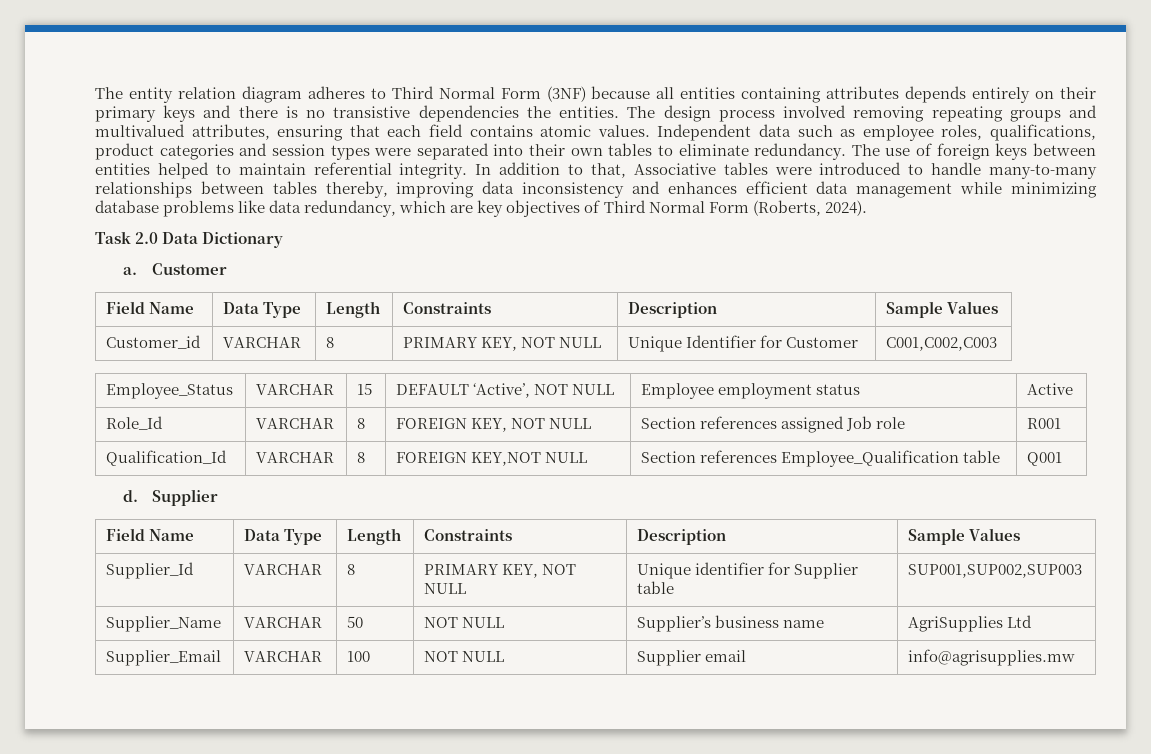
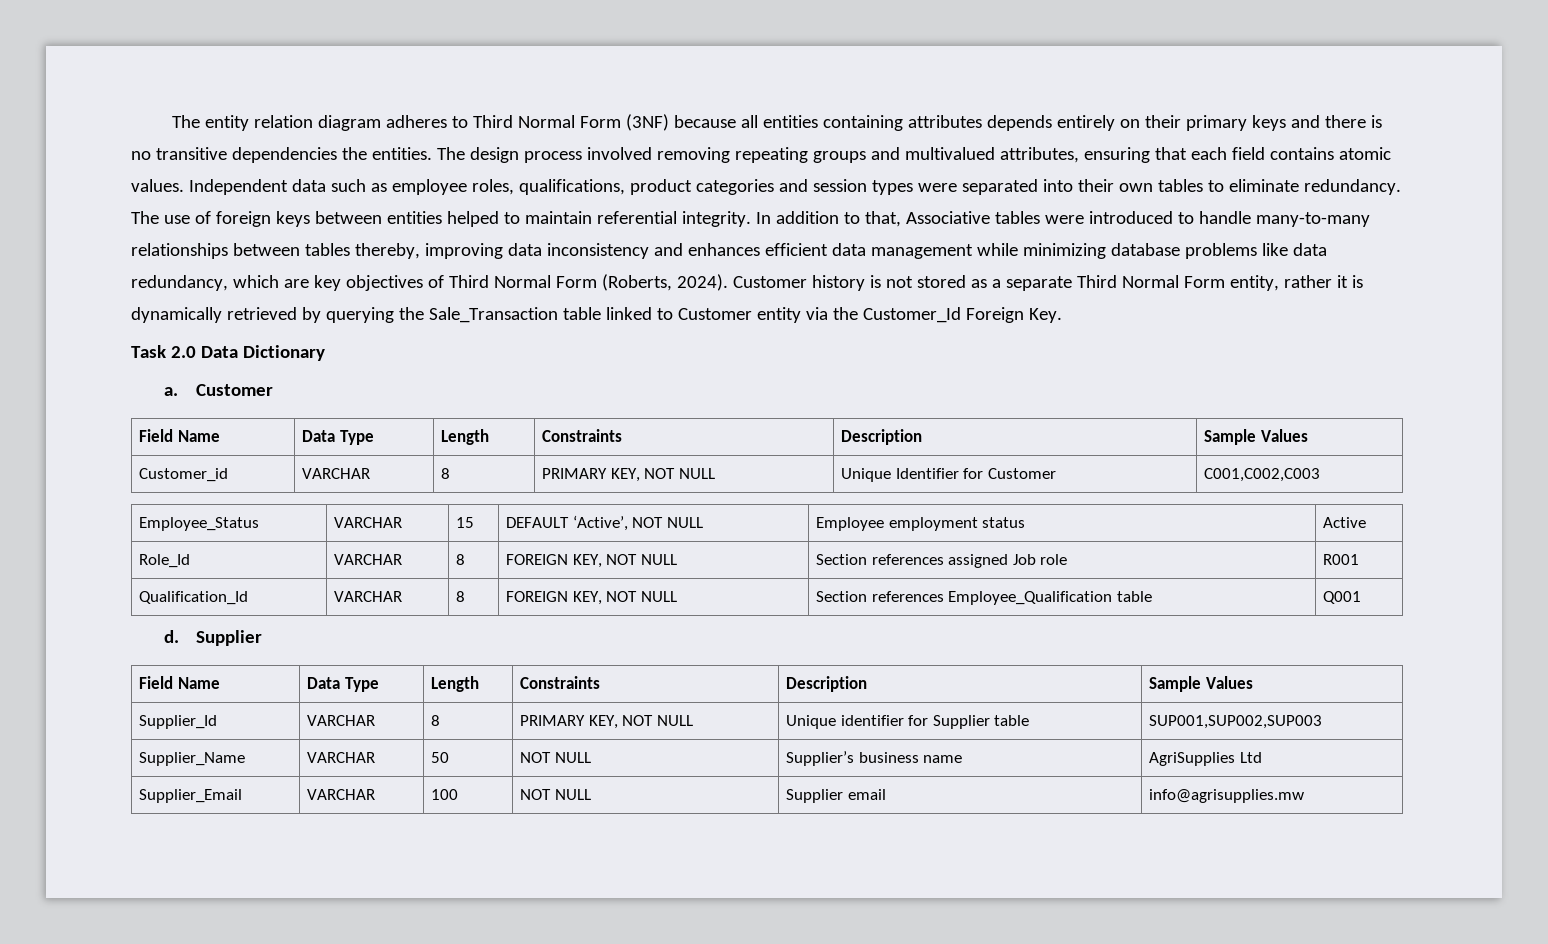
- The entity relation diagram adheres to Third Normal Form (3NF) because all entities containing attributes depends entirely on their primary keys and there is no transistive dependencies the entities.
+ The entity relation diagram adheres to Third Normal Form (3NF) because all entities containing attributes depends entirely on their primary keys and there is no transitive dependencies the entities.
+ Customer history is not stored as a separate Third Normal Form entity, rather it is dynamically retrieved by querying the Sale_Transaction table linked to Customer entity via the Customer_Id Foreign Key.
- Qualification_Id | VARCHAR | 8 | FOREIGN KEY,NOT NULL | Section references Employee_Qualification table | Q001
+ Qualification_Id | VARCHAR | 8 | FOREIGN KEY, NOT NULL | Section references Employee_Qualification table | Q001

